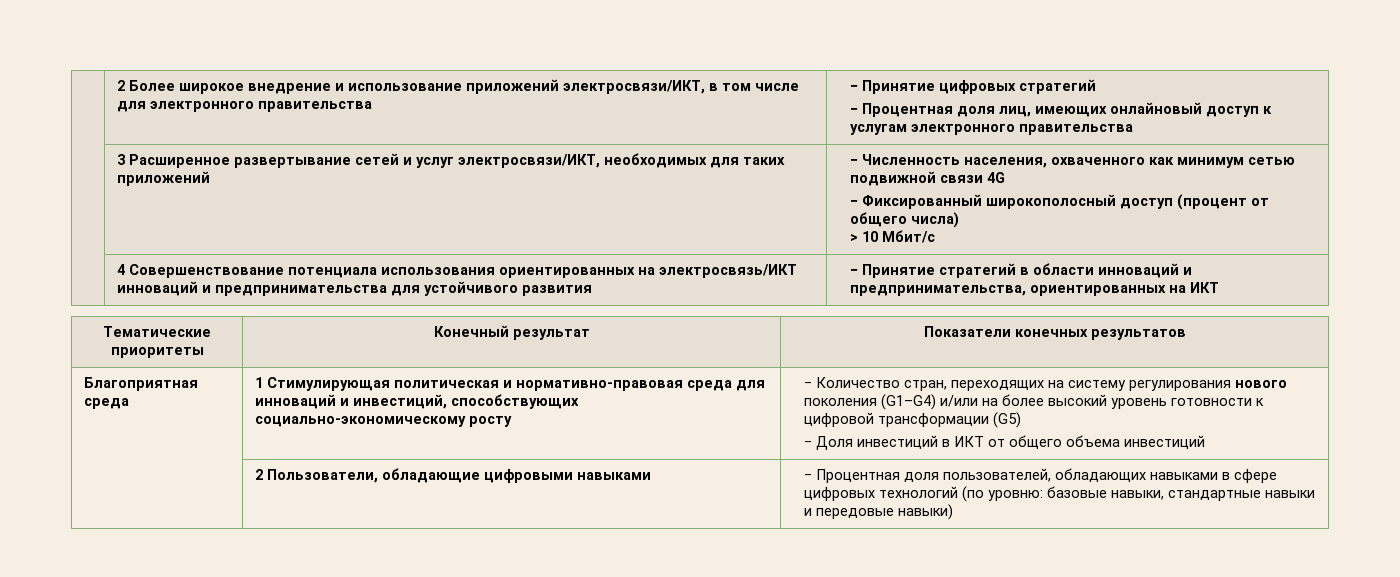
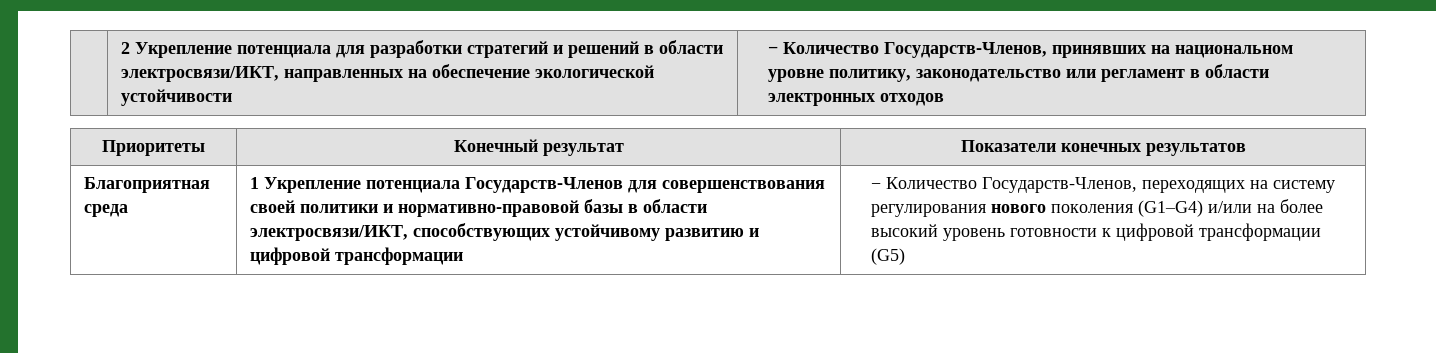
- | 2 Более широкое внедрение и использование приложений электросвязи/ИКТ, в том числе для электронного правительства | − Принятие цифровых стратегий
- − Процентная доля лиц, имеющих онлайновый доступ к услугам электронного правительства
- | 3 Расширенное развертывание сетей и услуг электросвязи/ИКТ, необходимых для таких приложений | − Численность населения, охваченного как минимум сетью подвижной связи 4G
- − Фиксированный широкополосный доступ (процент от общего числа)
- > 10 Мбит/с
- | 4 Совершенствование потенциала использования ориентированных на электросвязь/ИКТ инноваций и предпринимательства для устойчивого развития | − Принятие стратегий в области инноваций и предпринимательства, ориентированных на ИКТ
- Тематические приоритеты | Конечный результат | Показатели конечных результатов
+ | 2 Укрепление потенциала для разработки стратегий и решений в области электросвязи/ИКТ, направленных на обеспечение экологической устойчивости | − Количество Государств-Членов, принявших на национальном уровне политику, законодательство или регламент в области электронных отходов
+ Приоритеты | Конечный результат | Показатели конечных результатов
- 1 Стимулирующая политическая и нормативно-правовая среда для инноваций и инвестиций, способствующих социально-экономическому росту | − Количество стран, переходящих на систему регулирования нового поколения (G1–G4) и/или на более высокий уровень готовности к цифровой трансформации (G5)
+ 1 Укрепление потенциала Государств-Членов для совершенствования своей политики и нормативно-правовой базы в области электросвязи/ИКТ, способствующих устойчивому развитию и цифровой трансформации | − Количество Государств-Членов, переходящих на систему регулирования нового поколения (G1–G4) и/или на более высокий уровень готовности к цифровой трансформации (G5)
- − Доля инвестиций в ИКТ от общего объема инвестиций
- | 2 Пользователи, обладающие цифровыми навыками | − Процентная доля пользователей, обладающих навыками в сфере цифровых технологий (по уровню: базовые навыки, стандартные навыки и передовые навыки)

